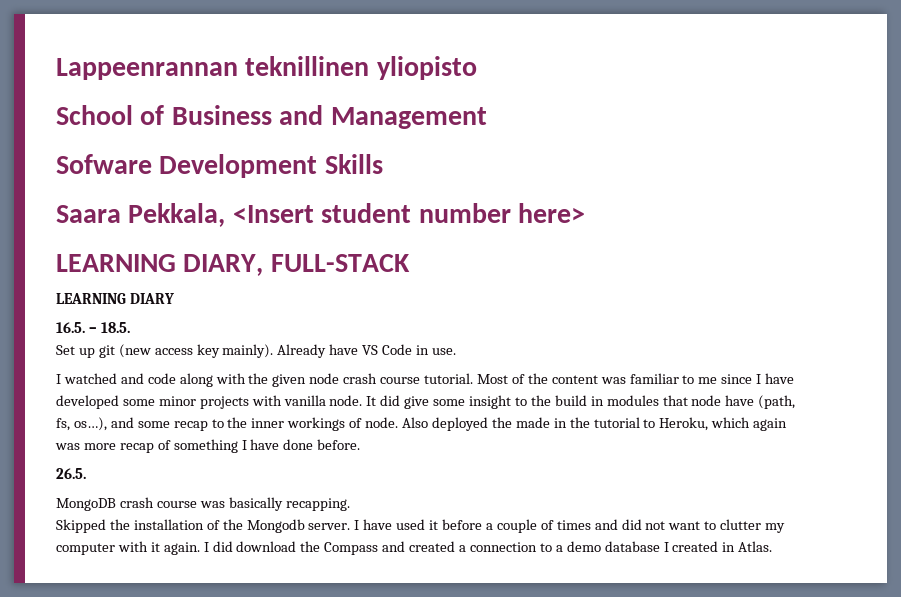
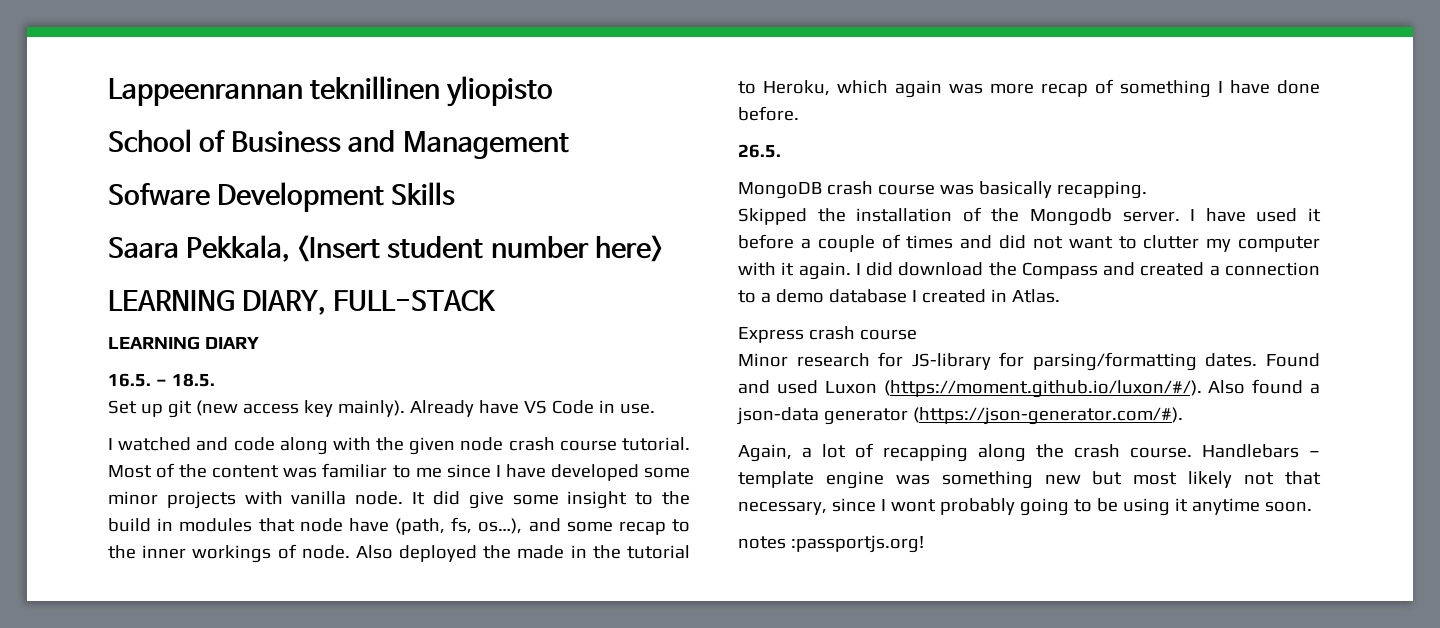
+ Express crash course
+ Minor research for JS-library for parsing/formatting dates. Found and used Luxon (https://moment.github.io/luxon/#/). Also found a json-data generator (https://json-generator.com/#).
+ Again, a lot of recapping along the crash course. Handlebars – template engine was something new but most likely not that necessary, since I wont probably going to be using it anytime soon.
+ notes :passportjs.org!

